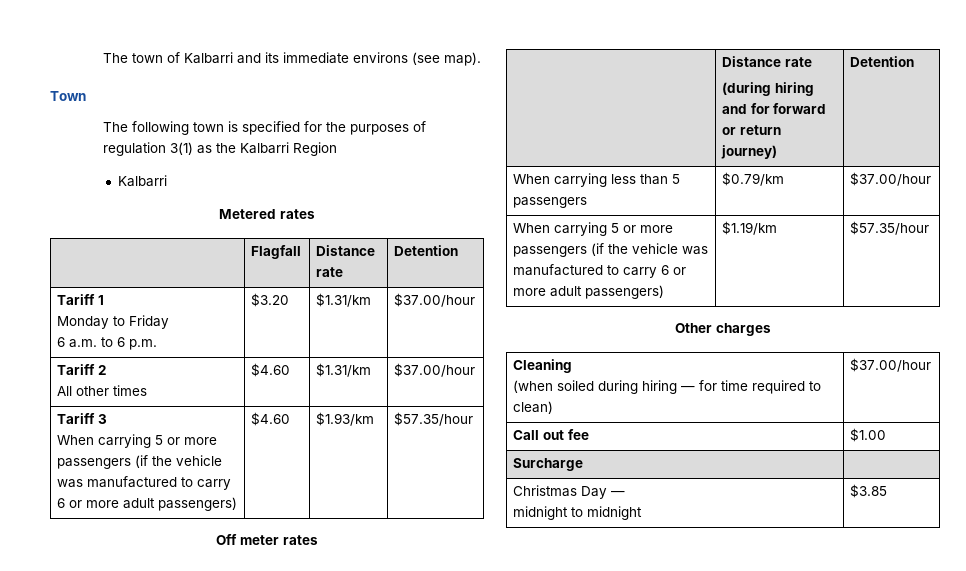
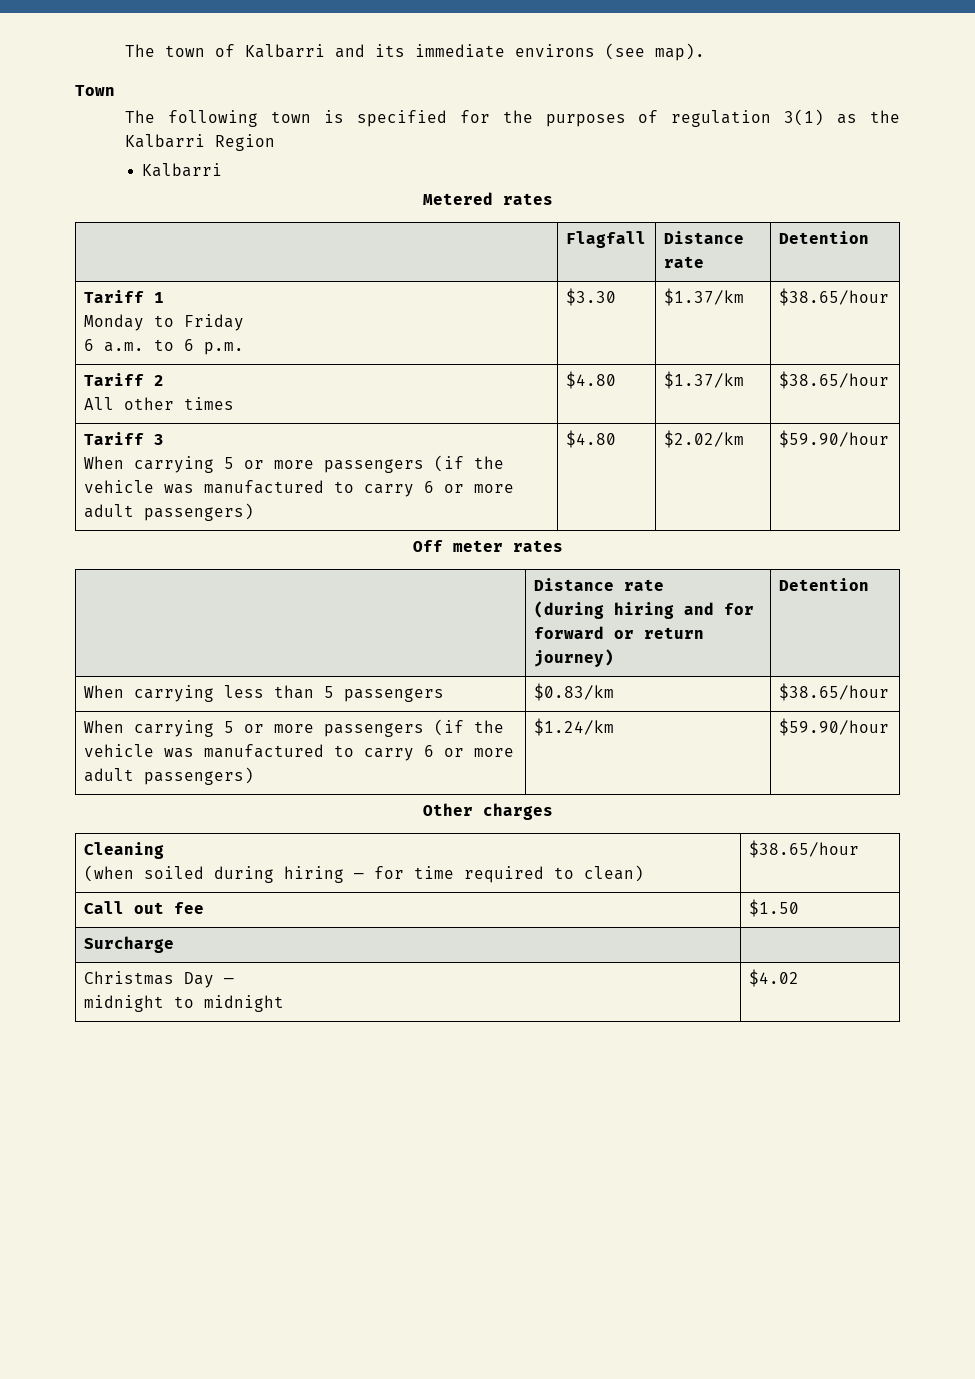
  Tariff 1
  Monday to Friday
- 6 a.m. to 6 p.m. | $3.20 | $1.31/km | $37.00/hour
+ 6 a.m. to 6 p.m. | $3.30 | $1.37/km | $38.65/hour
  Tariff 2
- All other times | $4.60 | $1.31/km | $37.00/hour
+ All other times | $4.80 | $1.37/km | $38.65/hour
  Tariff 3
- When carrying 5 or more passengers (if the vehicle was manufactured to carry 6 or more adult passengers) | $4.60 | $1.93/km | $57.35/hour
+ When carrying 5 or more passengers (if the vehicle was manufactured to carry 6 or more adult passengers) | $4.80 | $2.02/km | $59.90/hour
- When carrying less than 5 passengers | $0.79/km | $37.00/hour
+ When carrying less than 5 passengers | $0.83/km | $38.65/hour
- When carrying 5 or more passengers (if the vehicle was manufactured to carry 6 or more adult passengers) | $1.19/km | $57.35/hour
+ When carrying 5 or more passengers (if the vehicle was manufactured to carry 6 or more adult passengers) | $1.24/km | $59.90/hour
  Cleaning
- (when soiled during hiring — for time required to clean) | $37.00/hour
+ (when soiled during hiring — for time required to clean) | $38.65/hour
- Call out fee | $1.00
+ Call out fee | $1.50
  Christmas Day —
- midnight to midnight | $3.85
+ midnight to midnight | $4.02

